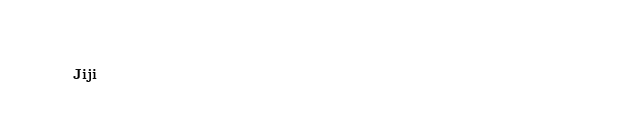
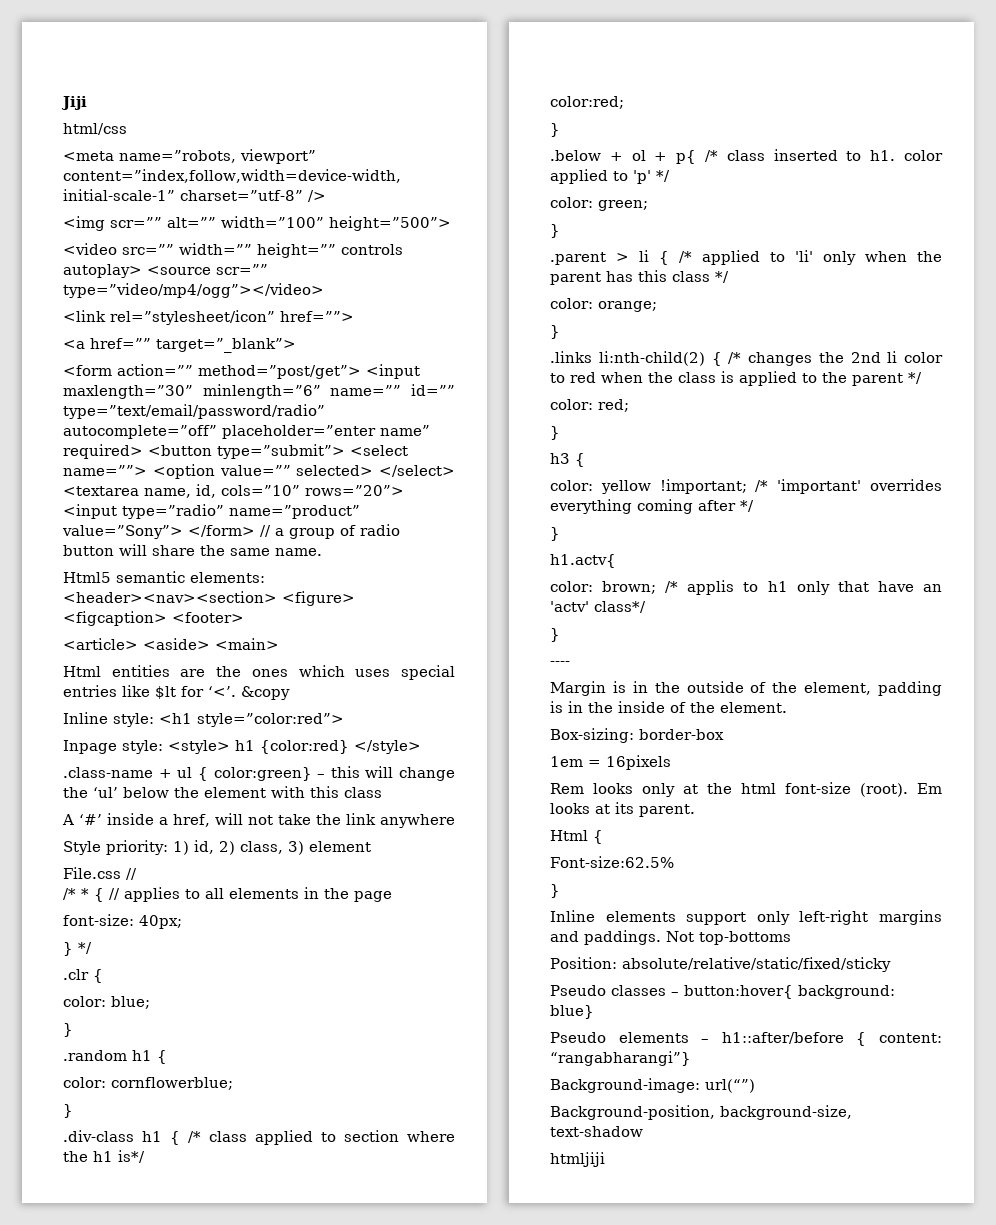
+ html/css
+ <meta name=”robots, viewport” content=”index,follow,width=device-width, initial-scale-1” charset=”utf-8” />
+ <img scr=”” alt=”” width=”100” height=”500”>
+ <video src=”” width=”” height=”” controls autoplay> <source scr=”” type=”video/mp4/ogg”></video>
+ <link rel=”stylesheet/icon” href=””>
+ <a href=”” target=”_blank”>
+ <form action=”” method=”post/get”> <input maxlength=”30” minlength=”6” name=”” id=”” type=”text/email/password/radio” autocomplete=”off” placeholder=”enter name” required> <button type=”submit”> <select name=””> <option value=”” selected> </select> <textarea name, id, cols=”10” rows=”20”> <input type=”radio” name=”product” value=”Sony”> </form> // a group of radio button will share the same name.
+ Html5 semantic elements: <header><nav><section> <figure> <figcaption> <footer>
+ <article> <aside> <main>
+ Html entities are the ones which uses special entries like $lt for ‘<’. &copy
+ Inline style: <h1 style=”color:red”>
+ Inpage style: <style> h1 {color:red} </style>
+ .class-name + ul { color:green} – this will change the ‘ul’ below the element with this class
+ A ‘#’ inside a href, will not take the link anywhere
+ Style priority: 1) id, 2) class, 3) element
+ File.css //
+ /* * { // applies to all elements in the page
+ font-size: 40px;
+ } */
+ .clr {
+ color: blue;
+ }
+ .random h1 {
+ color: cornflowerblue;
+ }
+ .div-class h1 { /* class applied to section where the h1 is*/
+ color:red;
+ }
+ .below + ol + p{ /* class inserted to h1. color applied to 'p' */
+ color: green;
+ }
+ .parent > li { /* applied to 'li' only when the parent has this class */
+ color: orange;
+ }
+ .links li:nth-child(2) { /* changes the 2nd li color to red when the class is applied to the parent */
+ color: red;
+ }
+ h3 {
+ color: yellow !important; /* 'important' overrides everything coming after */
+ }
+ h1.actv{
+ color: brown; /* applis to h1 only that have an 'actv' class*/
+ }
+ ----
+ Margin is in the outside of the element, padding is in the inside of the element.
+ Box-sizing: border-box
+ 1em = 16pixels
+ Rem looks only at the html font-size (root). Em looks at its parent.
+ Html {
+ Font-size:62.5%
+ }
+ Inline elements support only left-right margins and paddings. Not top-bottoms
+ Position: absolute/relative/static/fixed/sticky
+ Pseudo classes – button:hover{ background: blue}
+ Pseudo elements – h1::after/before { content: “rangabharangi”}
+ Background-image: url(“”)
+ Background-position, background-size, text-shadow
+ htmljiji

